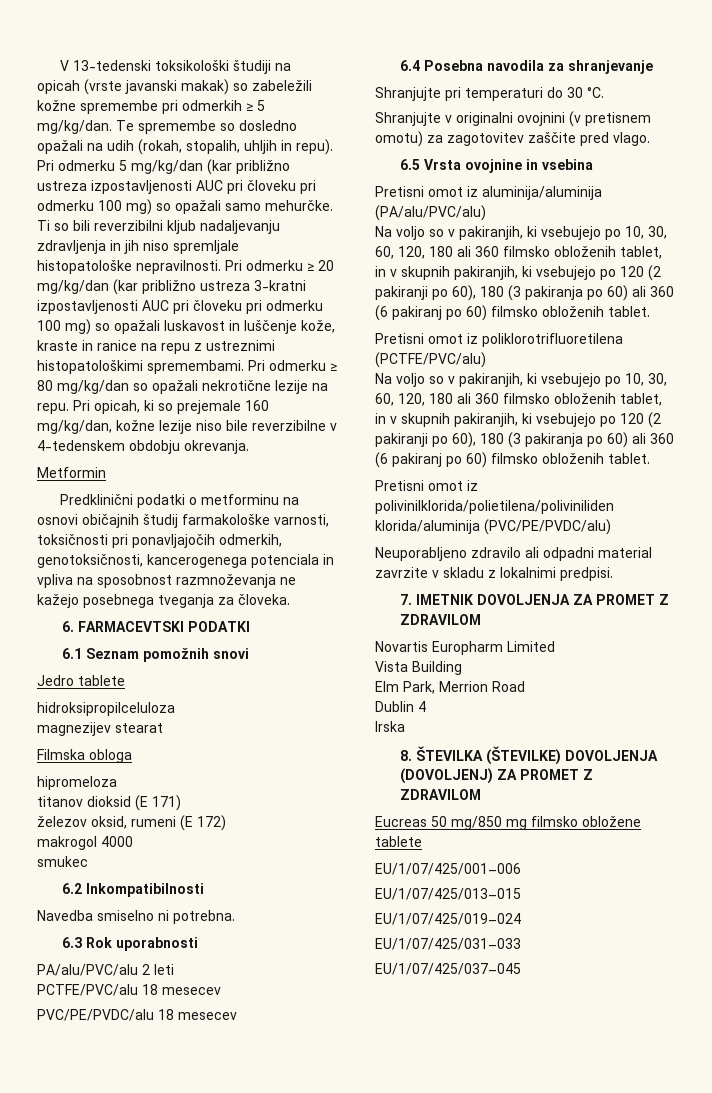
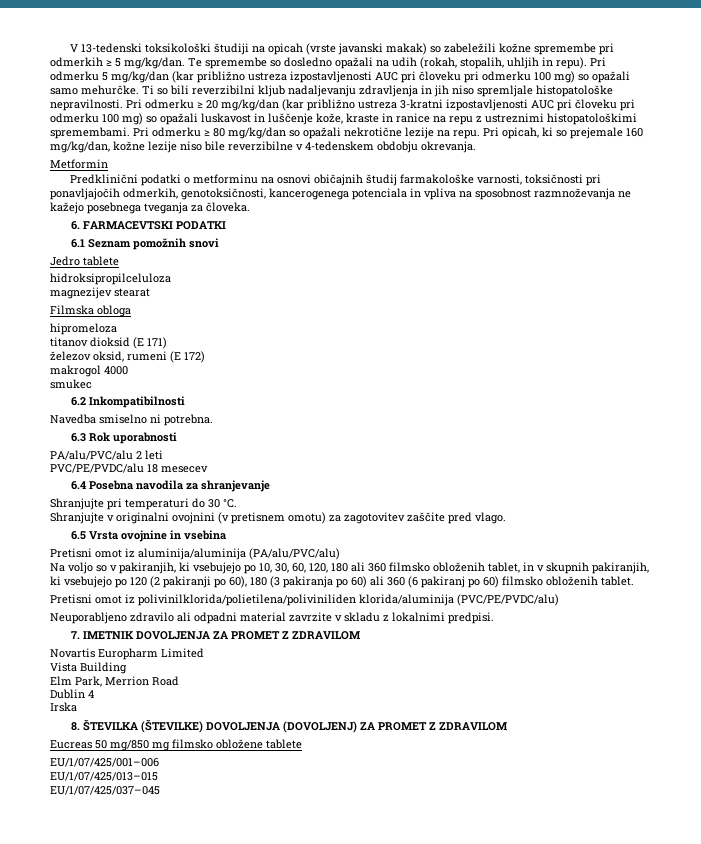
- PCTFE/PVC/alu 18 mesecev
- Pretisni omot iz poliklorotrifluoretilena (PCTFE/PVC/alu)
- Na voljo so v pakiranjih, ki vsebujejo po 10, 30, 60, 120, 180 ali 360 filmsko obloženih tablet, in v skupnih pakiranjih, ki vsebujejo po 120 (2 pakiranji po 60), 180 (3 pakiranja po 60) ali 360 (6 pakiranj po 60) filmsko obloženih tablet.
- EU/1/07/425/019–024
- EU/1/07/425/031–033

